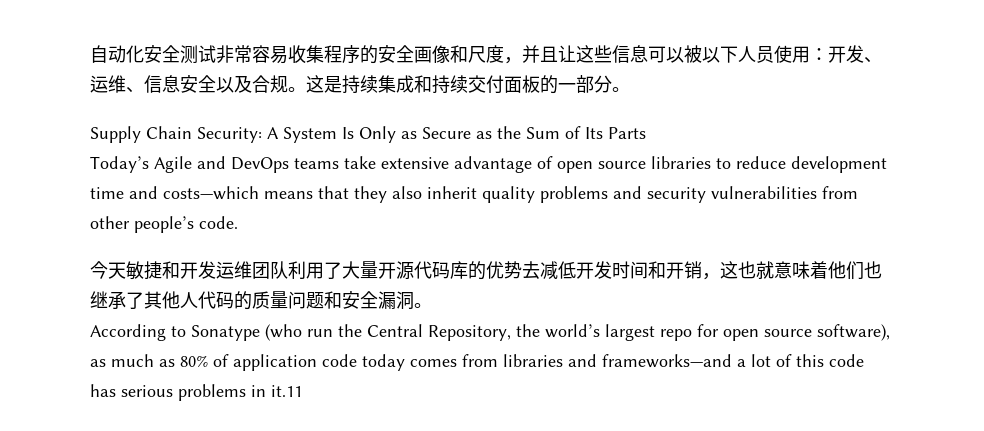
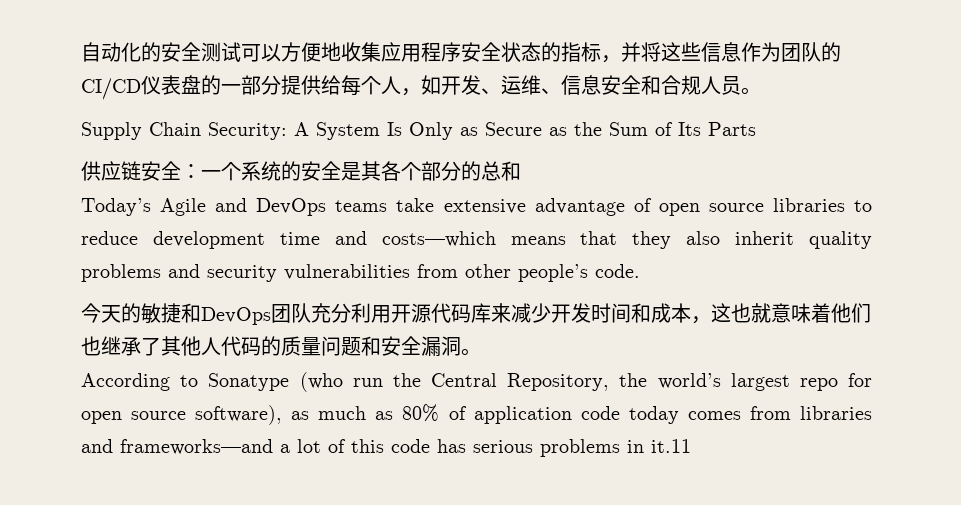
- 自动化安全测试非常容易收集程序的安全画像和尺度，并且让这些信息可以被以下人员使用：开发、运维、信息安全以及合规。这是持续集成和持续交付面板的一部分。
+ 自动化的安全测试可以方便地收集应用程序安全状态的指标，并将这些信息作为团队的CI/CD仪表盘的一部分提供给每个人，如开发、运维、信息安全和合规人员。
+ 供应链安全：一个系统的安全是其各个部分的总和
- 今天敏捷和开发运维团队利用了大量开源代码库的优势去减低开发时间和开销，这也就意味着他们也继承了其他人代码的质量问题和安全漏洞。
+ 今天的敏捷和DevOps团队充分利用开源代码库来减少开发时间和成本，这也就意味着他们也继承了其他人代码的质量问题和安全漏洞。

